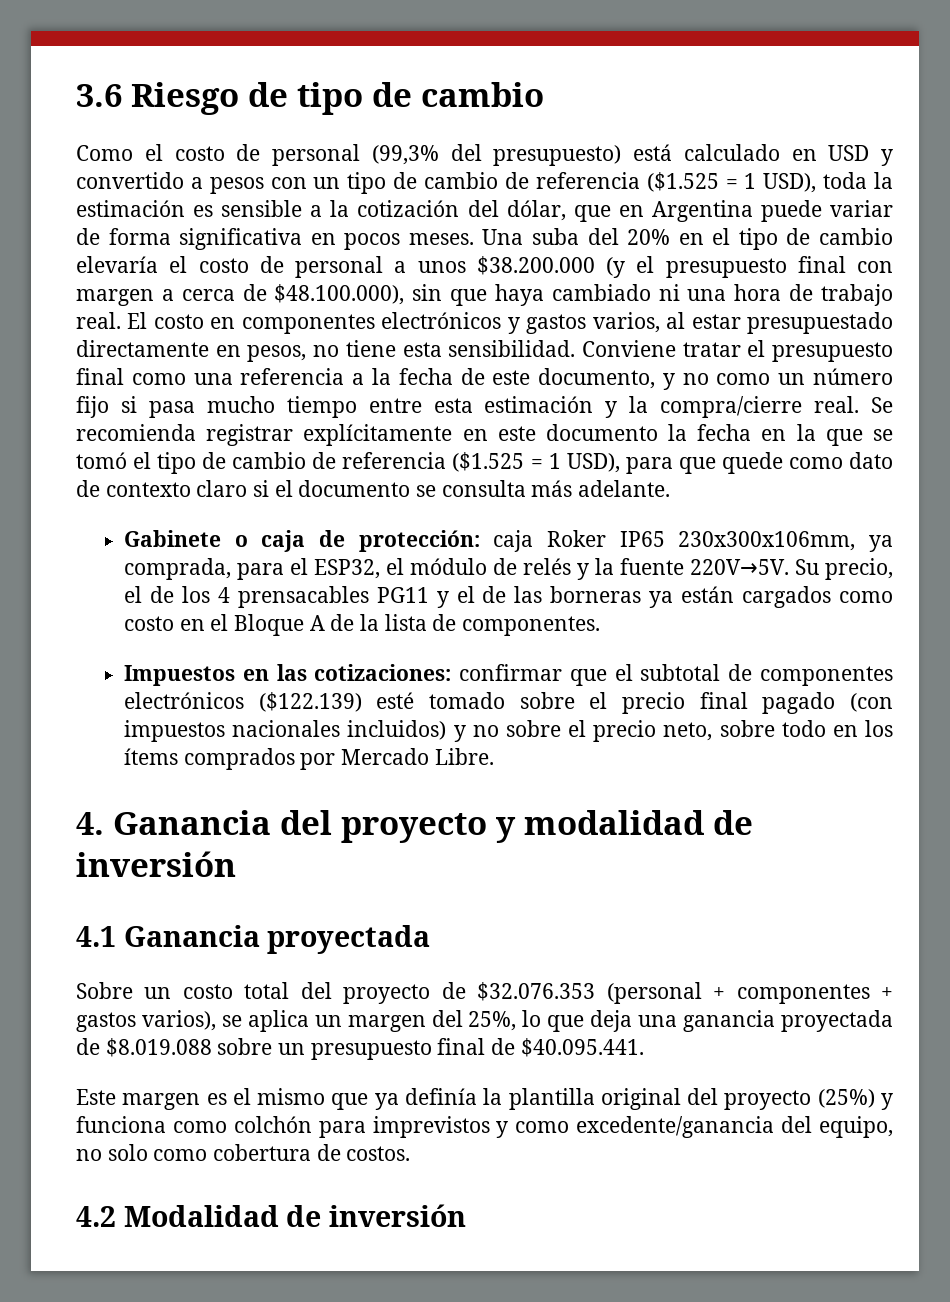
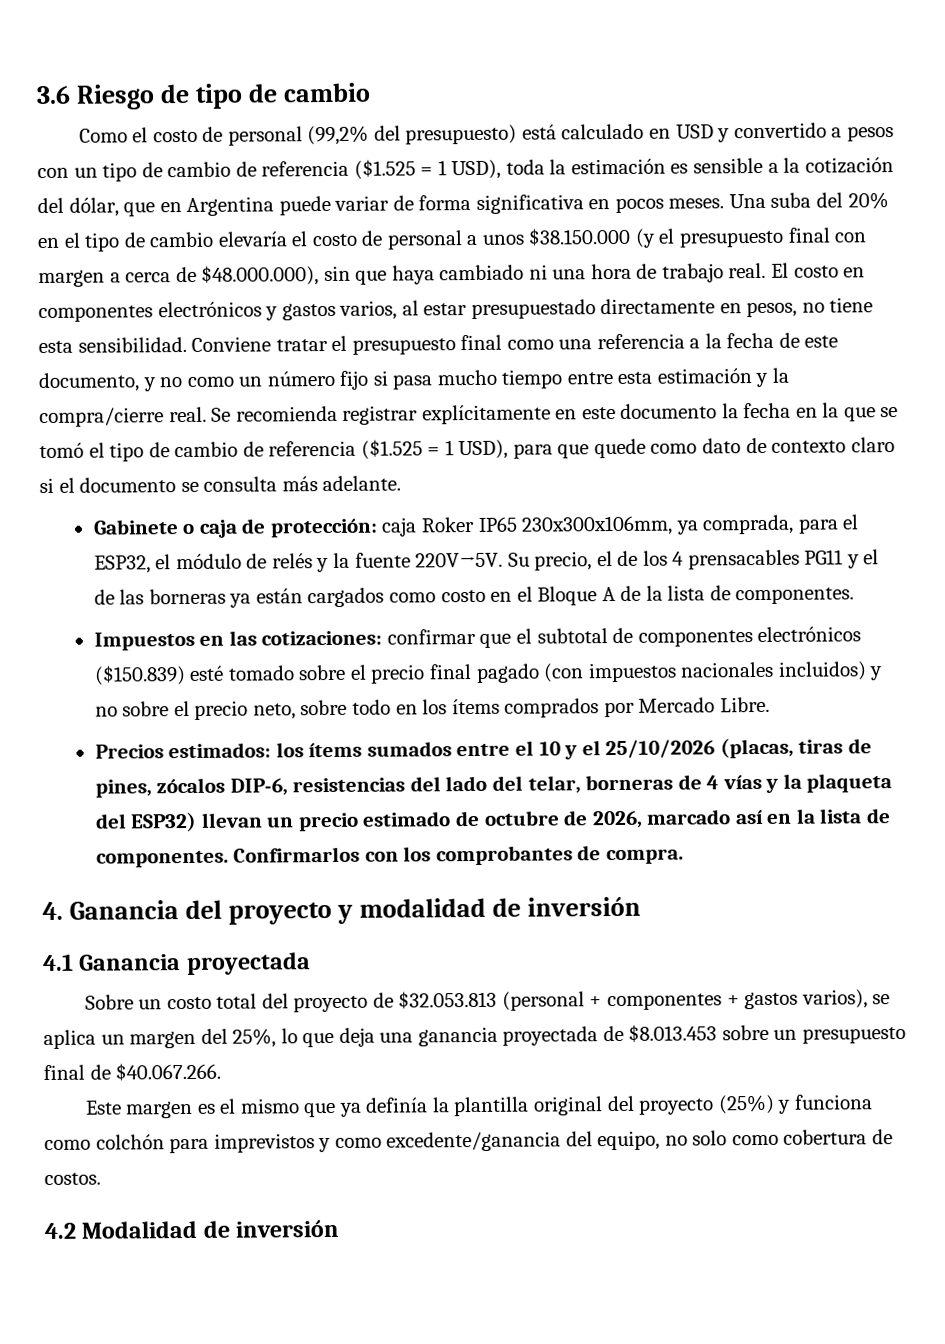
- Como el costo de personal (99,3% del presupuesto) está calculado en USD y convertido a pesos con un tipo de cambio de referencia ($1.525 = 1 USD), toda la estimación es sensible a la cotización del dólar, que en Argentina puede variar de forma significativa en pocos meses.
+ Como el costo de personal (99,2% del presupuesto) está calculado en USD y convertido a pesos con un tipo de cambio de referencia ($1.525 = 1 USD), toda la estimación es sensible a la cotización del dólar, que en Argentina puede variar de forma significativa en pocos meses.
- Una suba del 20% en el tipo de cambio elevaría el costo de personal a unos $38.200.000 (y el presupuesto final con margen a cerca de $48.100.000), sin que haya cambiado ni una hora de trabajo real.
+ Una suba del 20% en el tipo de cambio elevaría el costo de personal a unos $38.150.000 (y el presupuesto final con margen a cerca de $48.000.000), sin que haya cambiado ni una hora de trabajo real.
- Impuestos en las cotizaciones: confirmar que el subtotal de componentes electrónicos ($122.139) esté tomado sobre el precio final pagado (con impuestos nacionales incluidos) y no sobre el precio neto, sobre todo en los ítems comprados por Mercado Libre.
+ Impuestos en las cotizaciones: confirmar que el subtotal de componentes electrónicos ($150.839) esté tomado sobre el precio final pagado (con impuestos nacionales incluidos) y no sobre el precio neto, sobre todo en los ítems comprados por Mercado Libre.
+ Precios estimados: los ítems sumados entre el 10 y el 25/10/2026 (placas, tiras de pines, zócalos DIP-6, resistencias del lado del telar, borneras de 4 vías y la plaqueta del ESP32) llevan un precio estimado de octubre de 2026, marcado así en la lista de componentes. Confirmarlos con los comprobantes de compra.
- Sobre un costo total del proyecto de $32.076.353 (personal + componentes + gastos varios), se aplica un margen del 25%, lo que deja una ganancia proyectada de $8.019.088 sobre un presupuesto final de $40.095.441.
+ Sobre un costo total del proyecto de $32.053.813 (personal + componentes + gastos varios), se aplica un margen del 25%, lo que deja una ganancia proyectada de $8.013.453 sobre un presupuesto final de $40.067.266.

